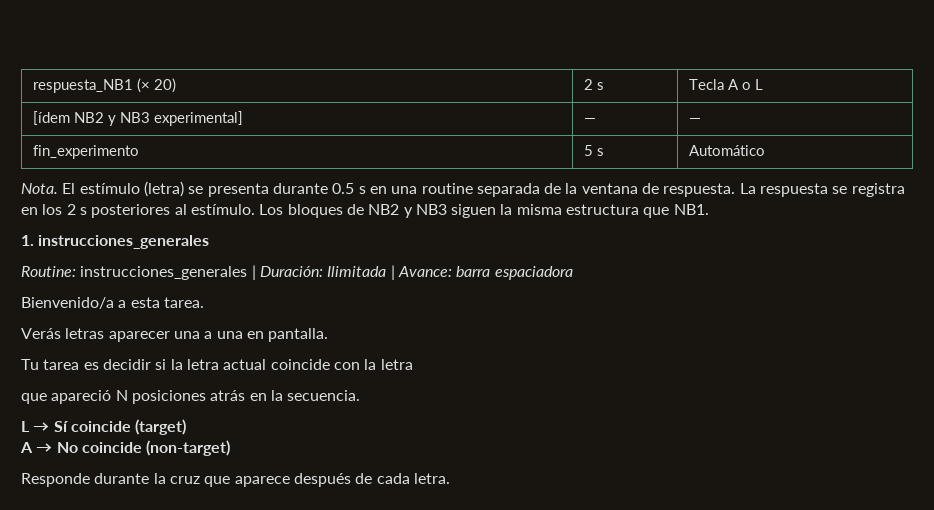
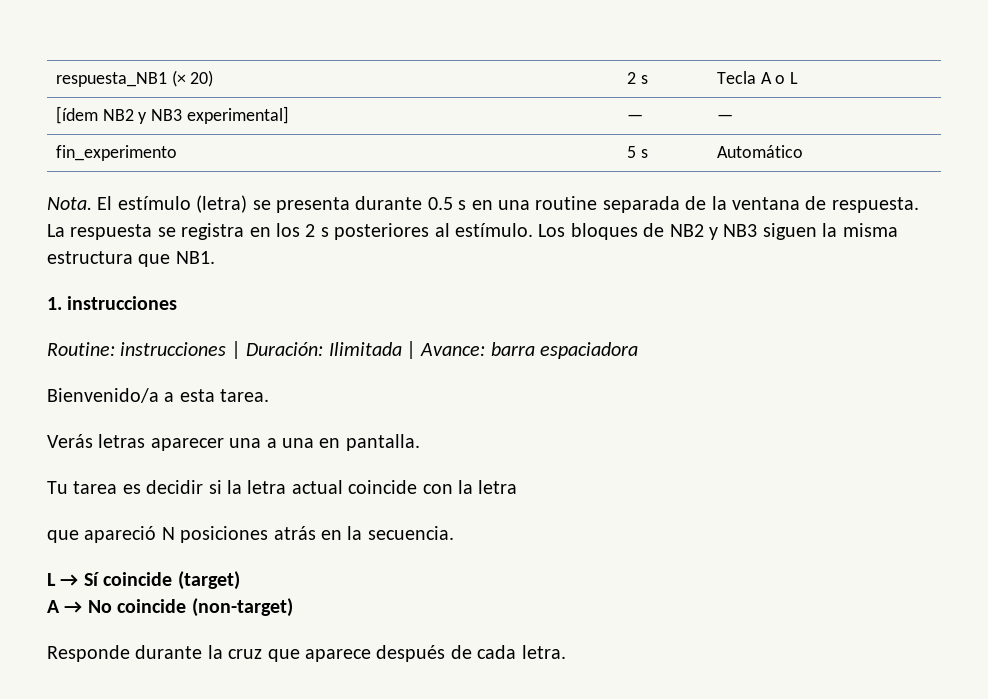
- 1. instrucciones_generales
+ 1. instrucciones
- Routine: instrucciones_generales | Duración: Ilimitada | Avance: barra espaciadora
+ Routine: instrucciones | Duración: Ilimitada | Avance: barra espaciadora

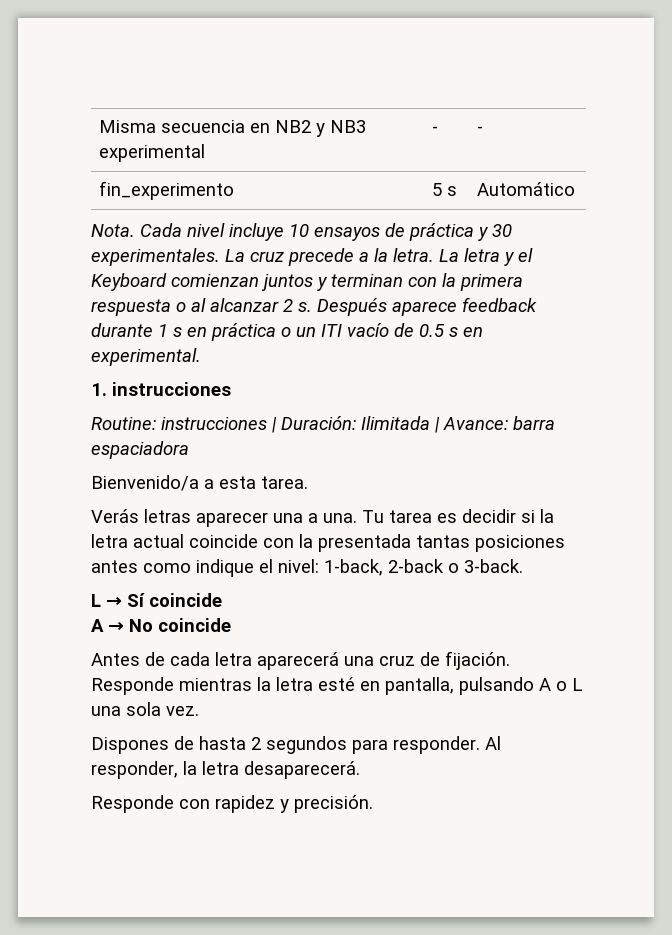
- respuesta_NB1 (× 20) | 2 s | Tecla A o L
- [ídem NB2 y NB3 experimental] | — | —
+ Misma secuencia en NB2 y NB3 experimental | - | -
- El estímulo (letra) se presenta durante 0.5 s en una routine separada de la ventana de respuesta. La respuesta se registra en los 2 s posteriores al estímulo. Los bloques de NB2 y NB3 siguen la misma estructura que NB1.
+ Cada nivel incluye 10 ensayos de práctica y 30 experimentales. La cruz precede a la letra. La letra y el Keyboard comienzan juntos y terminan con la primera respuesta o al alcanzar 2 s. Después aparece feedback durante 1 s en práctica o un ITI vacío de 0.5 s en experimental.
- Verás letras aparecer una a una en pantalla.
- Tu tarea es decidir si la letra actual coincide con la letra
- que apareció N posiciones atrás en la secuencia.
+ Verás letras aparecer una a una. Tu tarea es decidir si la letra actual coincide con la presentada tantas posiciones antes como indique el nivel: 1-back, 2-back o 3-back.
- L → Sí coincide (target)
+ L → Sí coincide
- A → No coincide (non-target)
- Responde durante la cruz que aparece después de cada letra.
+ A → No coincide
+ Antes de cada letra aparecerá una cruz de fijación. Responde mientras la letra esté en pantalla, pulsando A o L una sola vez.
+ Dispones de hasta 2 segundos para responder. Al responder, la letra desaparecerá.
+ Responde con rapidez y precisión.

